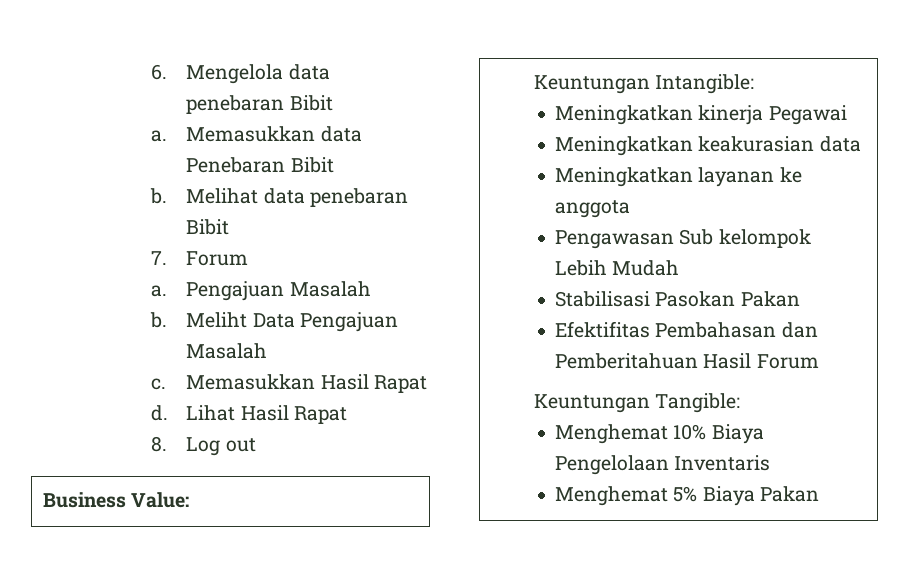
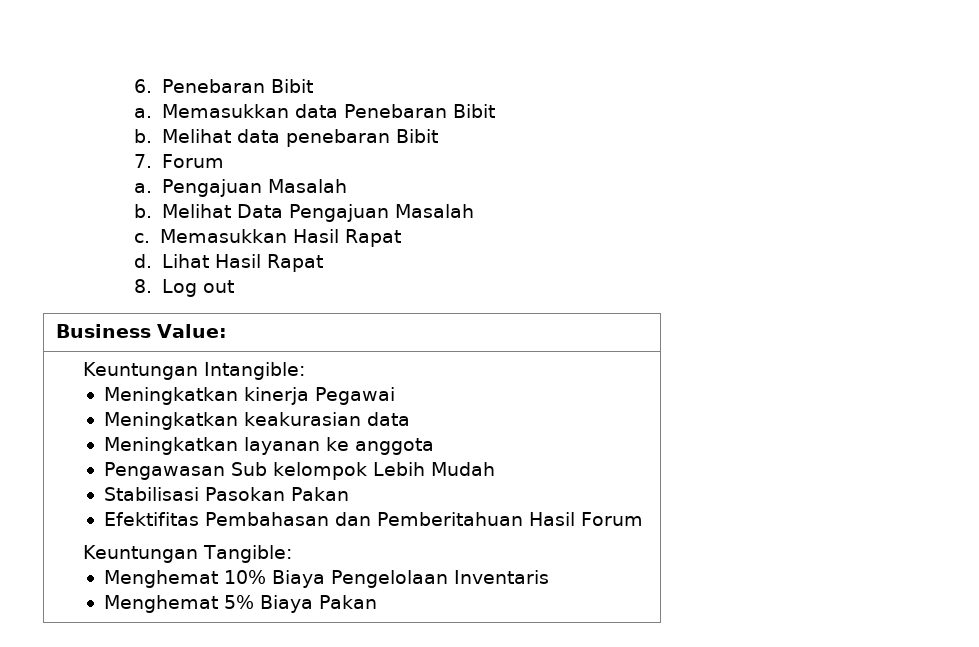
- 6. Mengelola data penebaran Bibit
+ 6. Penebaran Bibit
- Meliht Data Pengajuan Masalah
+ Melihat Data Pengajuan Masalah

